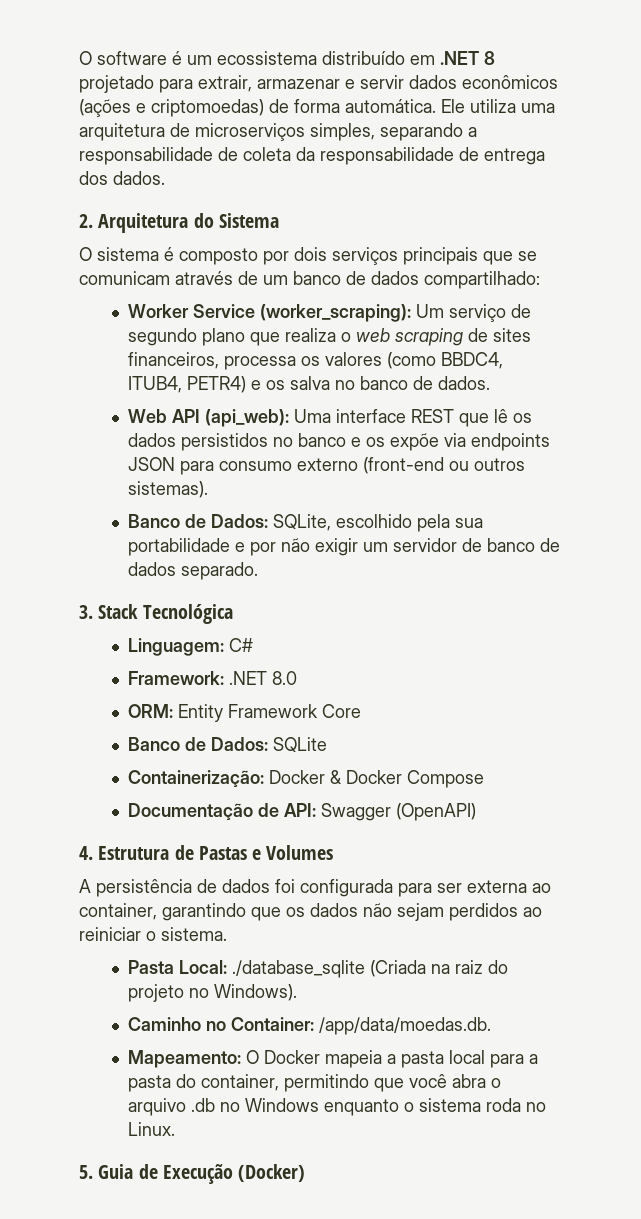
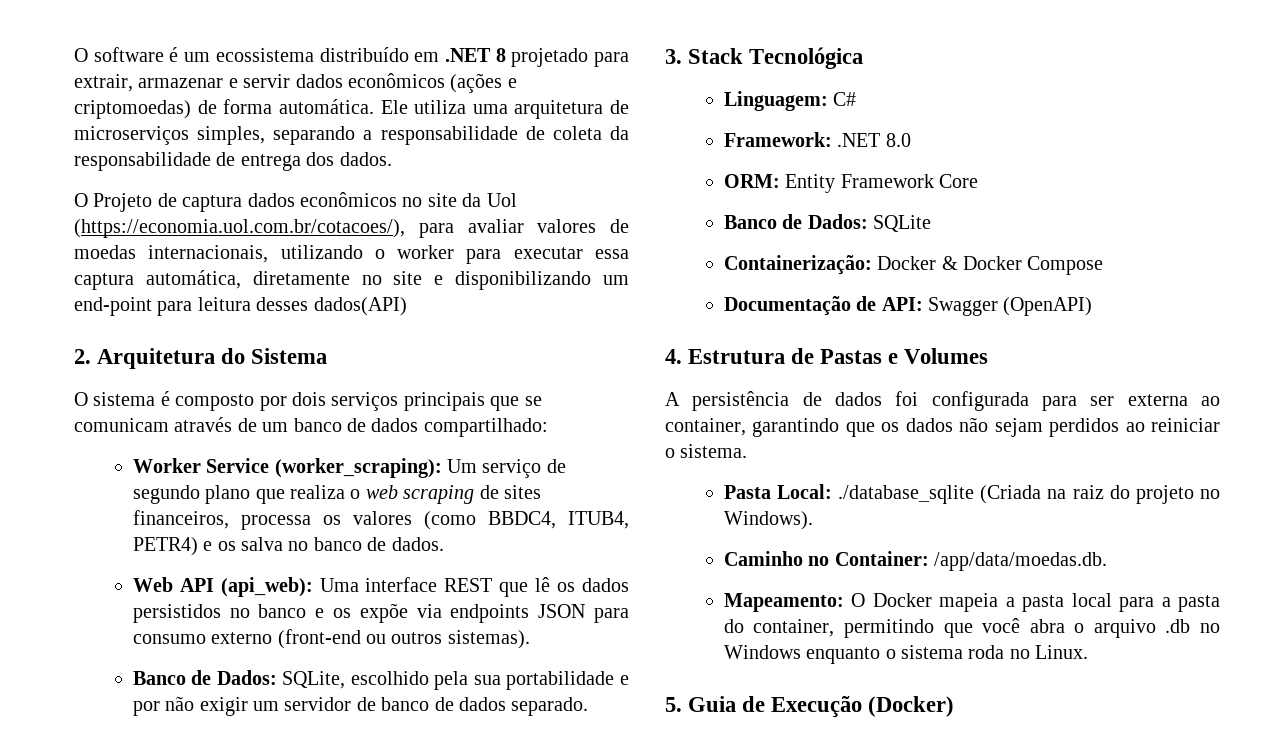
+ O Projeto de captura dados econômicos no site da Uol (https://economia.uol.com.br/cotacoes/), para avaliar valores de moedas internacionais, utilizando o worker para executar essa captura automática, diretamente no site e disponibilizando um end-point para leitura desses dados(API)

